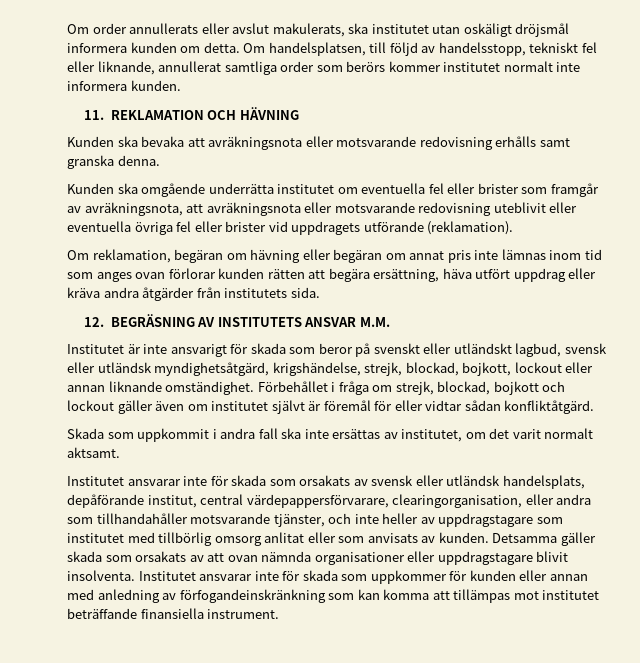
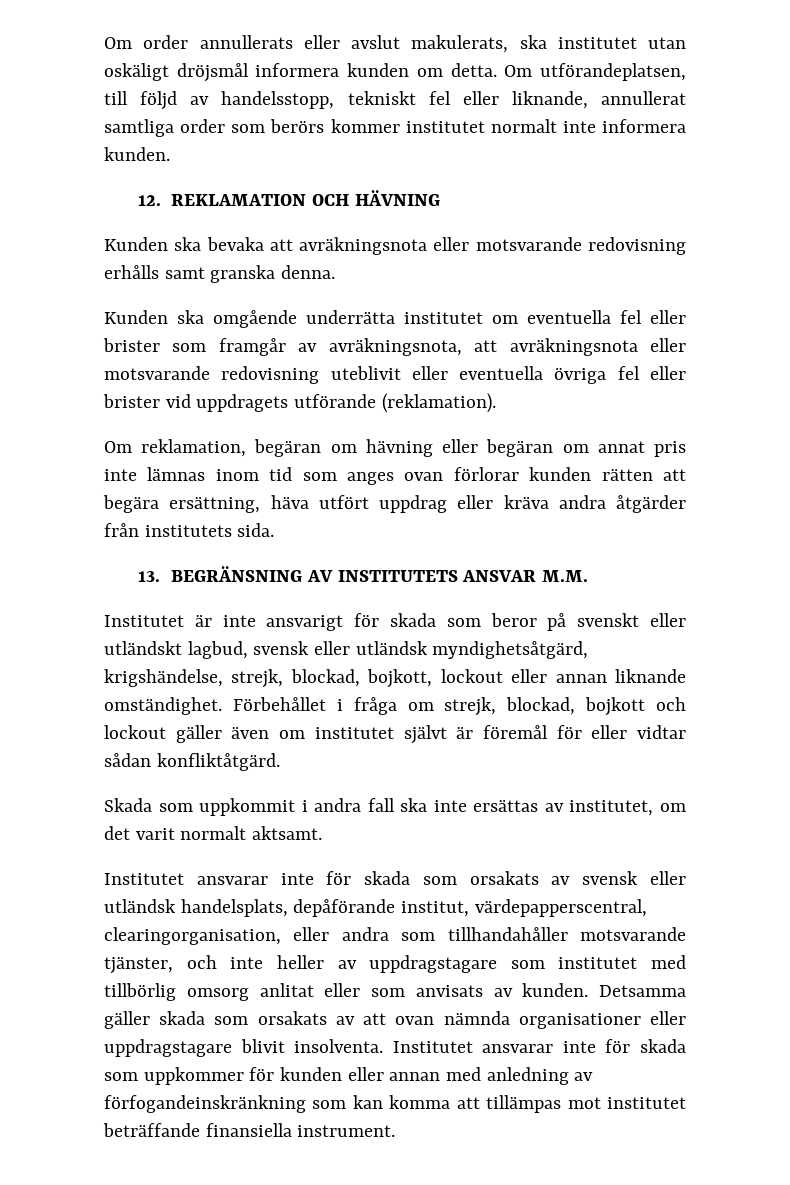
- Om handelsplatsen, till följd av handelsstopp, tekniskt fel eller liknande, annullerat samtliga order som berörs kommer institutet normalt inte informera kunden.
+ Om utförandeplatsen, till följd av handelsstopp, tekniskt fel eller liknande, annullerat samtliga order som berörs kommer institutet normalt inte informera kunden.
- 11. REKLAMATION OCH HÄVNING
+ 12. REKLAMATION OCH HÄVNING
- 12. BEGRÄSNING AV INSTITUTETS ANSVAR M.M.
+ 13. BEGRÄNSNING AV INSTITUTETS ANSVAR M.M.
- Institutet ansvarar inte för skada som orsakats av svensk eller utländsk handelsplats, depåförande institut, central värdepappersförvarare, clearingorganisation, eller andra som tillhandahåller motsvarande tjänster, och inte heller av uppdragstagare som institutet med tillbörlig omsorg anlitat eller som anvisats av kunden.
+ Institutet ansvarar inte för skada som orsakats av svensk eller utländsk handelsplats, depåförande institut, värdepapperscentral, clearingorganisation, eller andra som tillhandahåller motsvarande tjänster, och inte heller av uppdragstagare som institutet med tillbörlig omsorg anlitat eller som anvisats av kunden.

